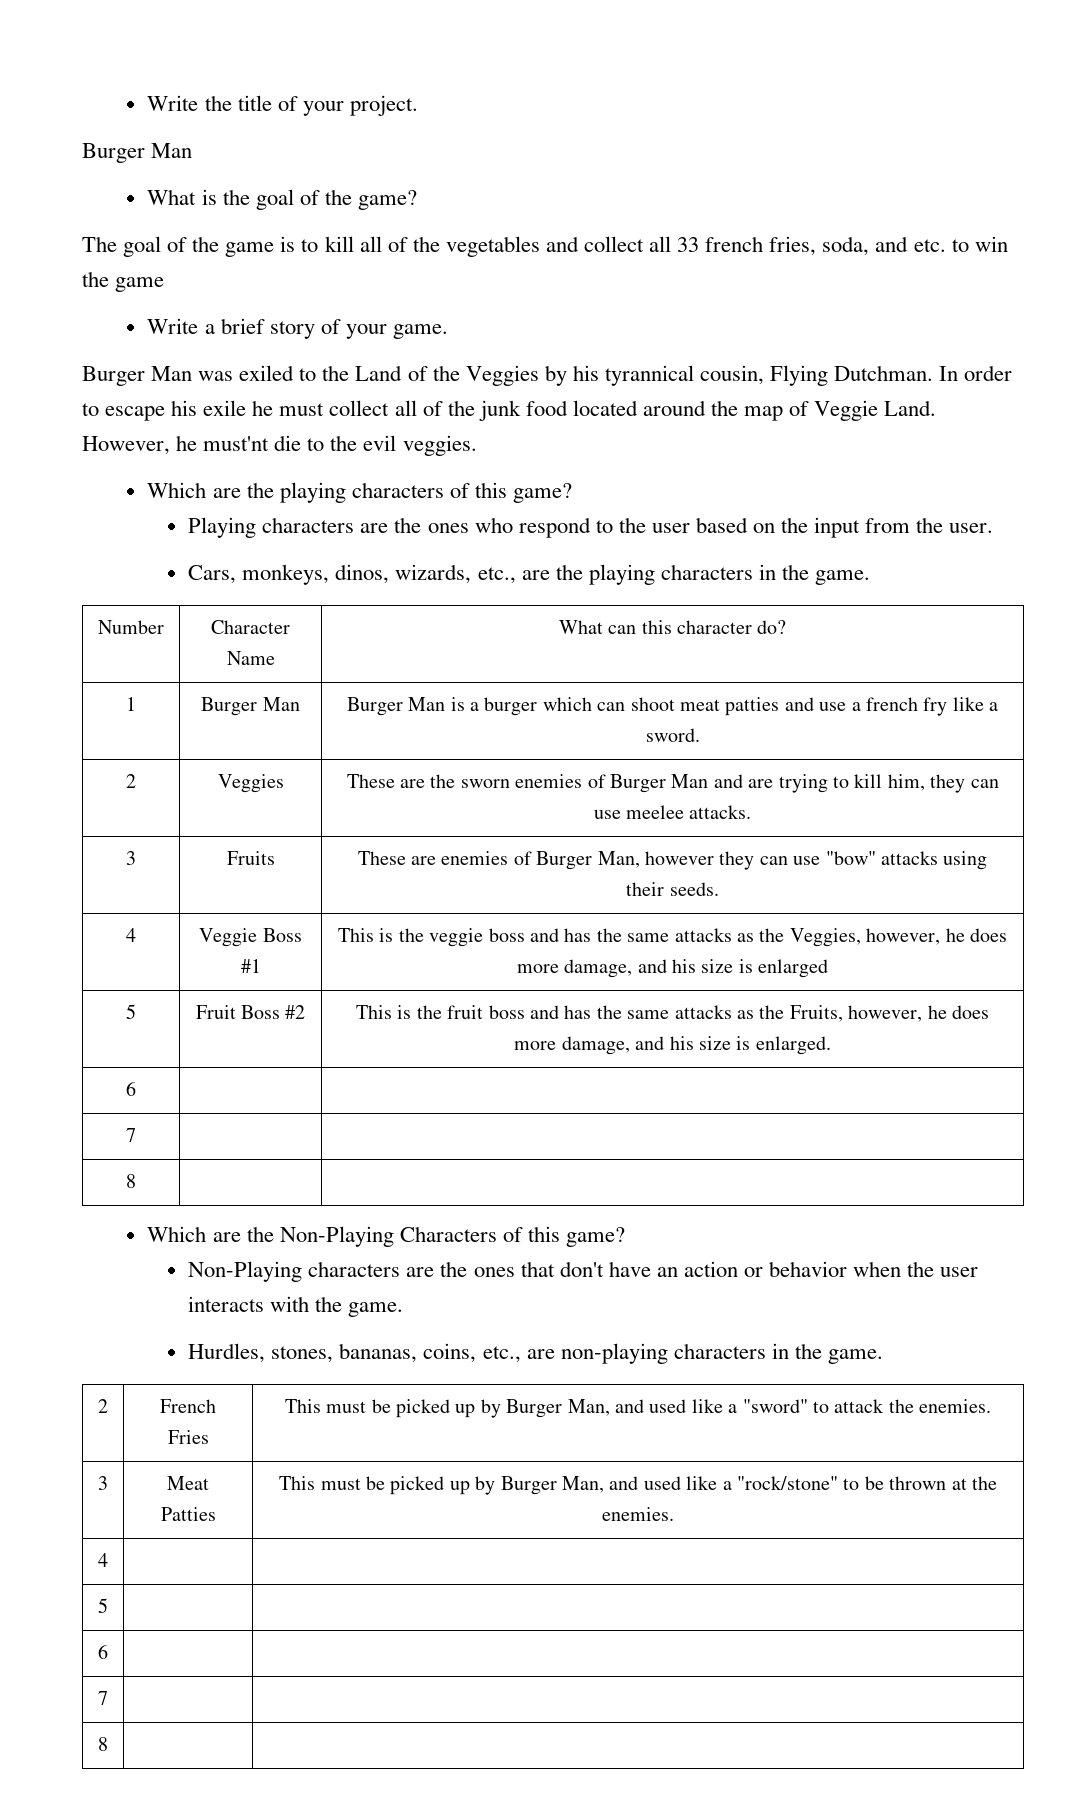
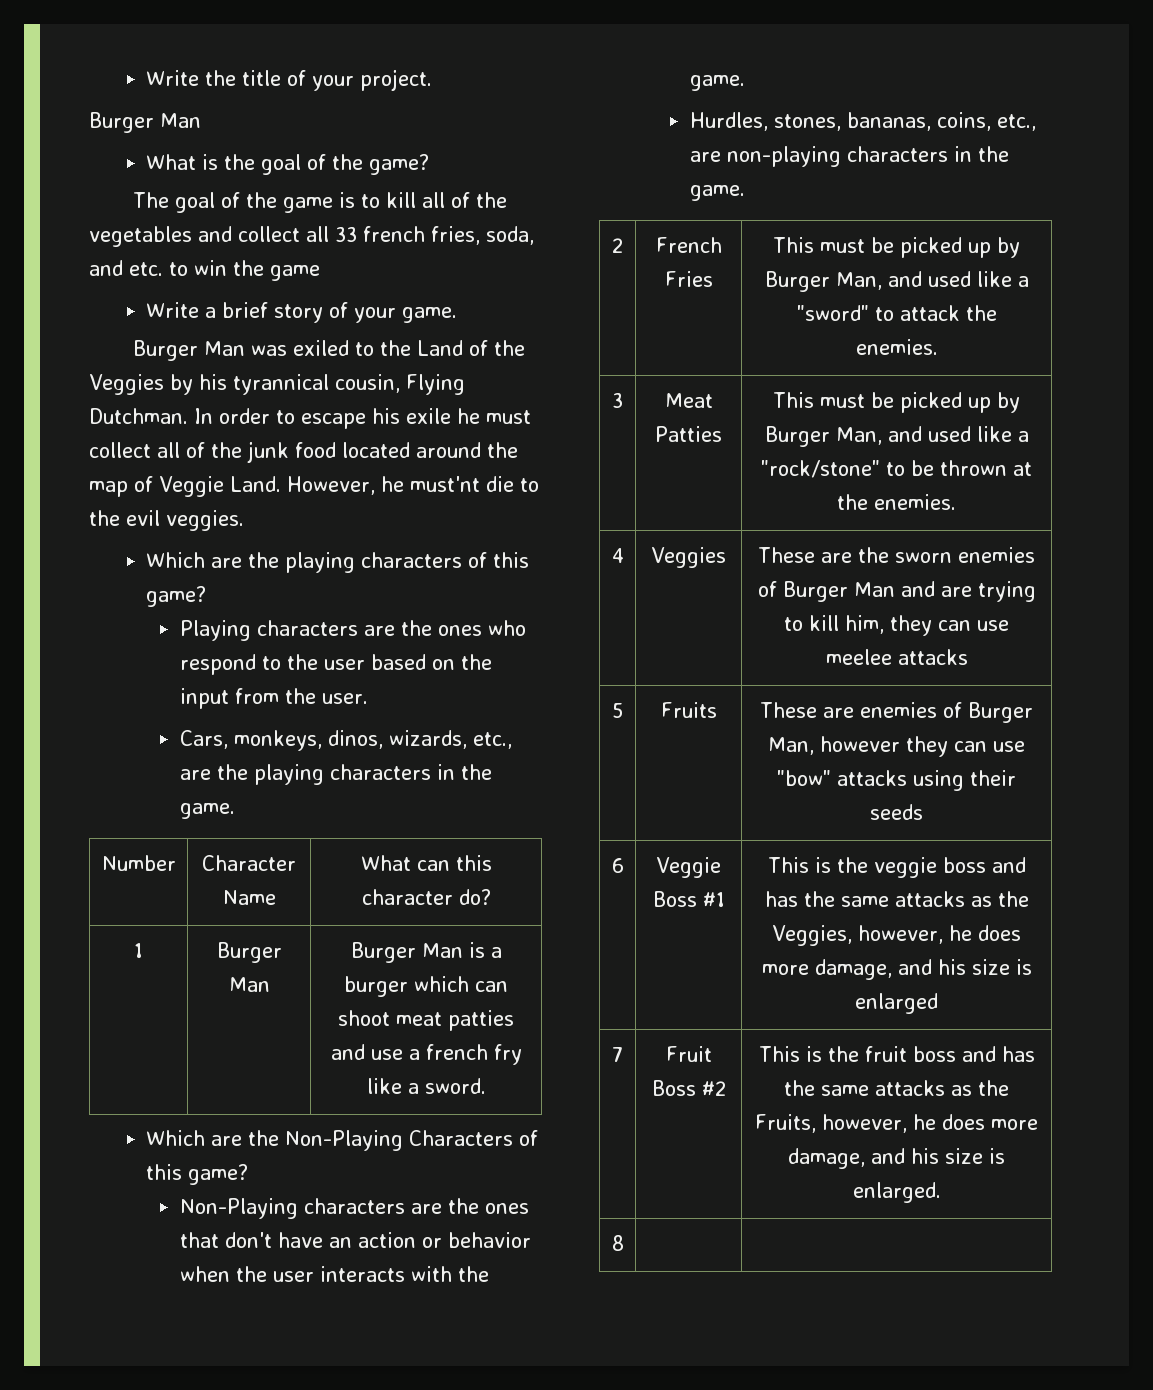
- 2 | Veggies | These are the sworn enemies of Burger Man and are trying to kill him, they can use meelee attacks.
- 3 | Fruits | These are enemies of Burger Man, however they can use "bow" attacks using their seeds.
- 4 | Veggie Boss #1 | This is the veggie boss and has the same attacks as the Veggies, however, he does more damage, and his size is enlarged
- 5 | Fruit Boss #2 | This is the fruit boss and has the same attacks as the Fruits, however, he does more damage, and his size is enlarged.
- 6 | |
- 7 | |
- 8 | |
- 4 | |
- 5 | |
- 6 | |
- 7 | |
+ 4 | Veggies | These are the sworn enemies of Burger Man and are trying to kill him, they can use meelee attacks
+ 5 | Fruits | These are enemies of Burger Man, however they can use "bow" attacks using their seeds
+ 6 | Veggie Boss #1 | This is the veggie boss and has the same attacks as the Veggies, however, he does more damage, and his size is enlarged
+ 7 | Fruit Boss #2 | This is the fruit boss and has the same attacks as the Fruits, however, he does more damage, and his size is enlarged.

